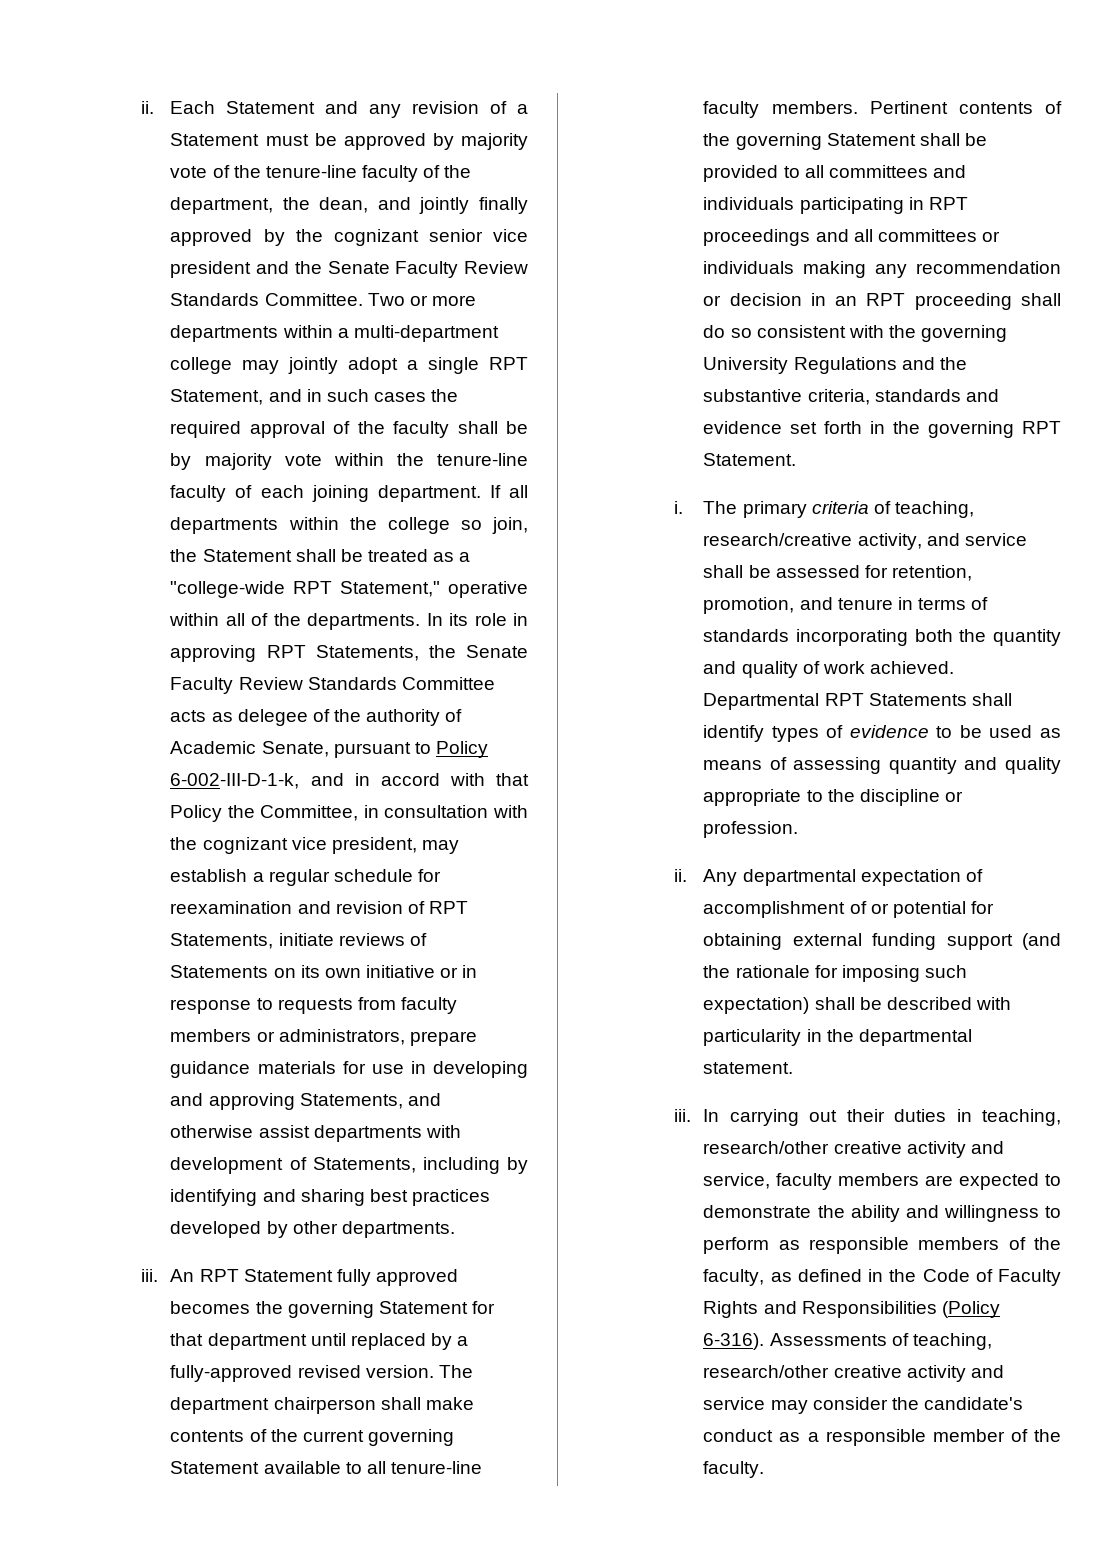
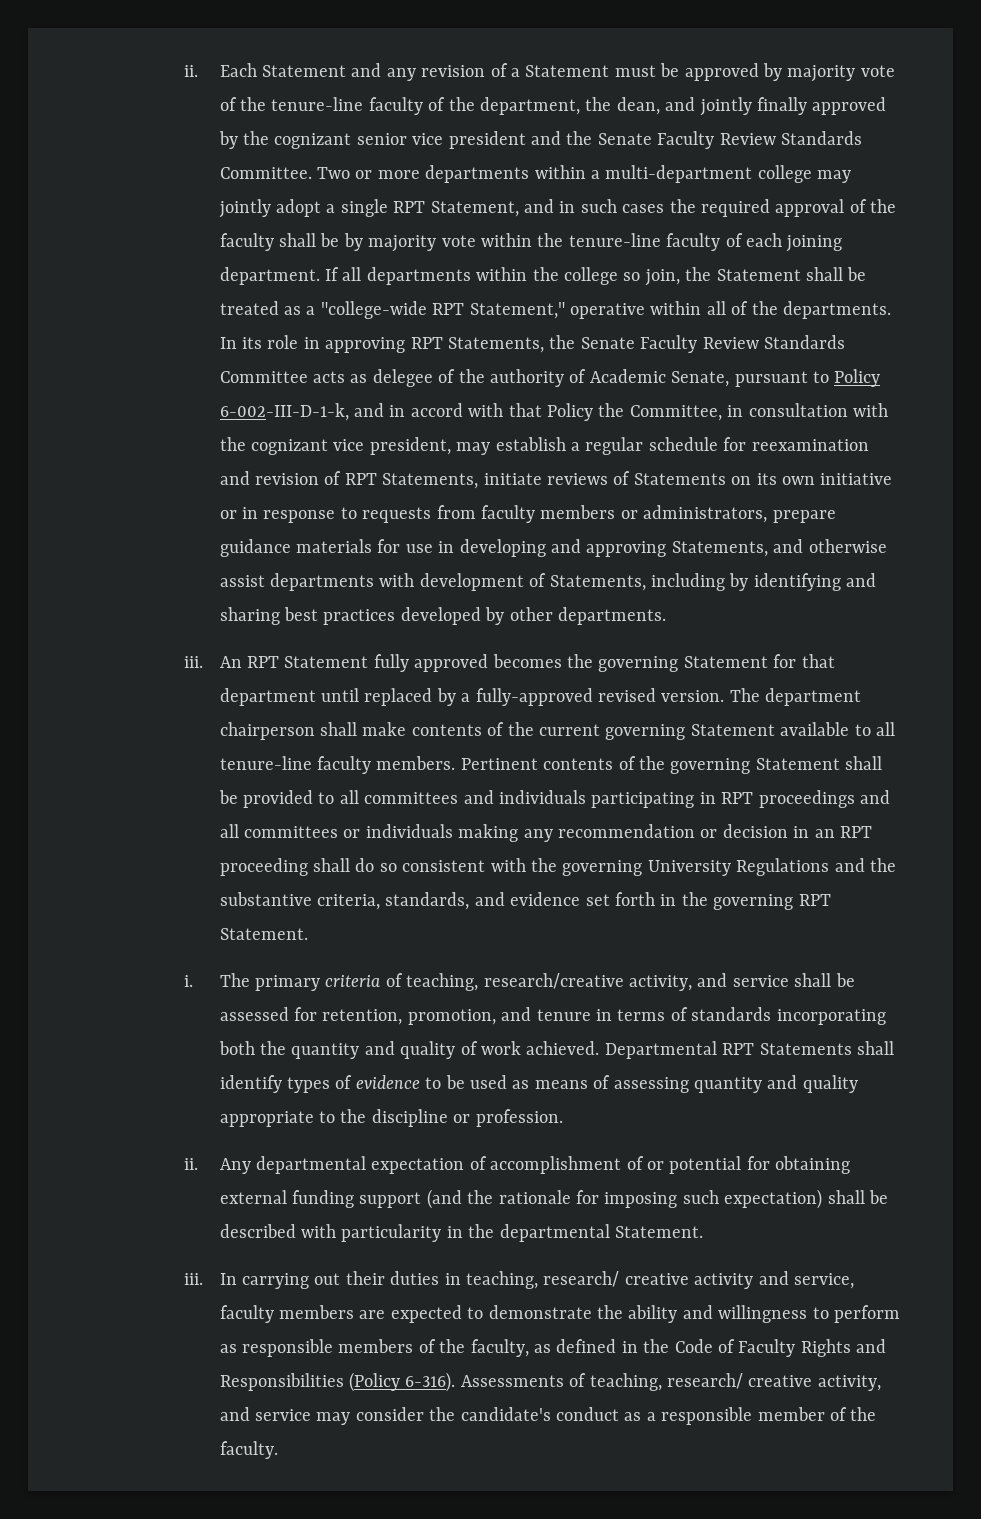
- Pertinent contents of the governing Statement shall be provided to all committees and individuals participating in RPT proceedings and all committees or individuals making any recommendation or decision in an RPT proceeding shall do so consistent with the governing University Regulations and the substantive criteria, standards and evidence set forth in the governing RPT Statement.
+ Pertinent contents of the governing Statement shall be provided to all committees and individuals participating in RPT proceedings and all committees or individuals making any recommendation or decision in an RPT proceeding shall do so consistent with the governing University Regulations and the substantive criteria, standards, and evidence set forth in the governing RPT Statement.
- Any departmental expectation of accomplishment of or potential for obtaining external funding support (and the rationale for imposing such expectation) shall be described with particularity in the departmental statement.
+ Any departmental expectation of accomplishment of or potential for obtaining external funding support (and the rationale for imposing such expectation) shall be described with particularity in the departmental Statement.
- In carrying out their duties in teaching, research/other creative activity and service, faculty members are expected to demonstrate the ability and willingness to perform as responsible members of the faculty, as defined in the Code of Faculty Rights and Responsibilities (Policy 6-316).
+ In carrying out their duties in teaching, research/ creative activity and service, faculty members are expected to demonstrate the ability and willingness to perform as responsible members of the faculty, as defined in the Code of Faculty Rights and Responsibilities (Policy 6-316).
- Assessments of teaching, research/other creative activity and service may consider the candidate's conduct as a responsible member of the faculty.
+ Assessments of teaching, research/ creative activity, and service may consider the candidate's conduct as a responsible member of the faculty.

